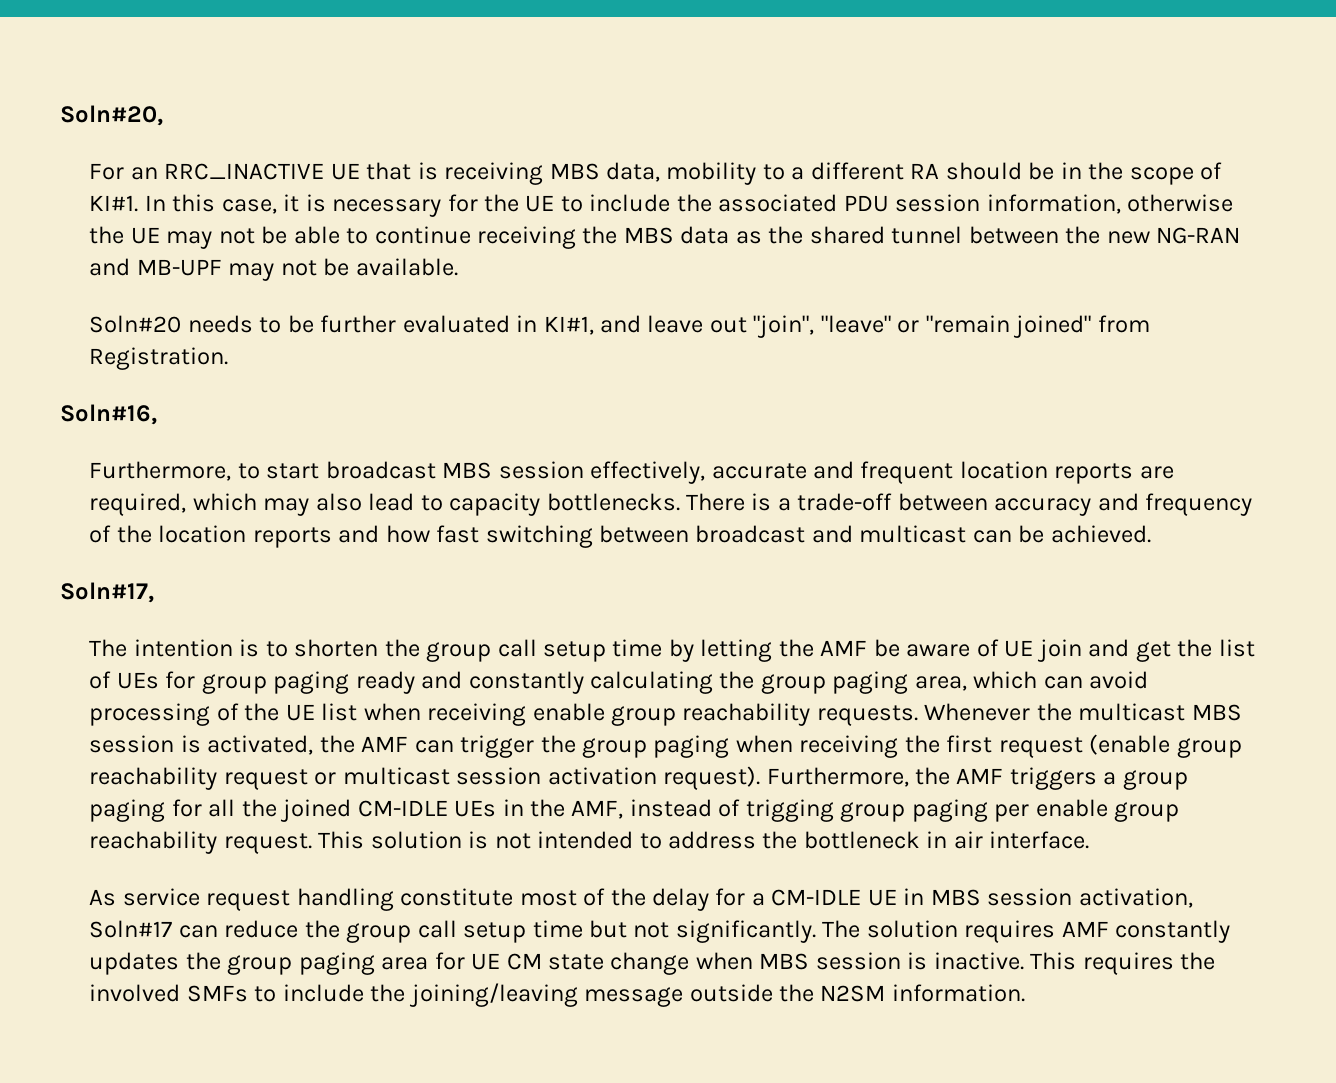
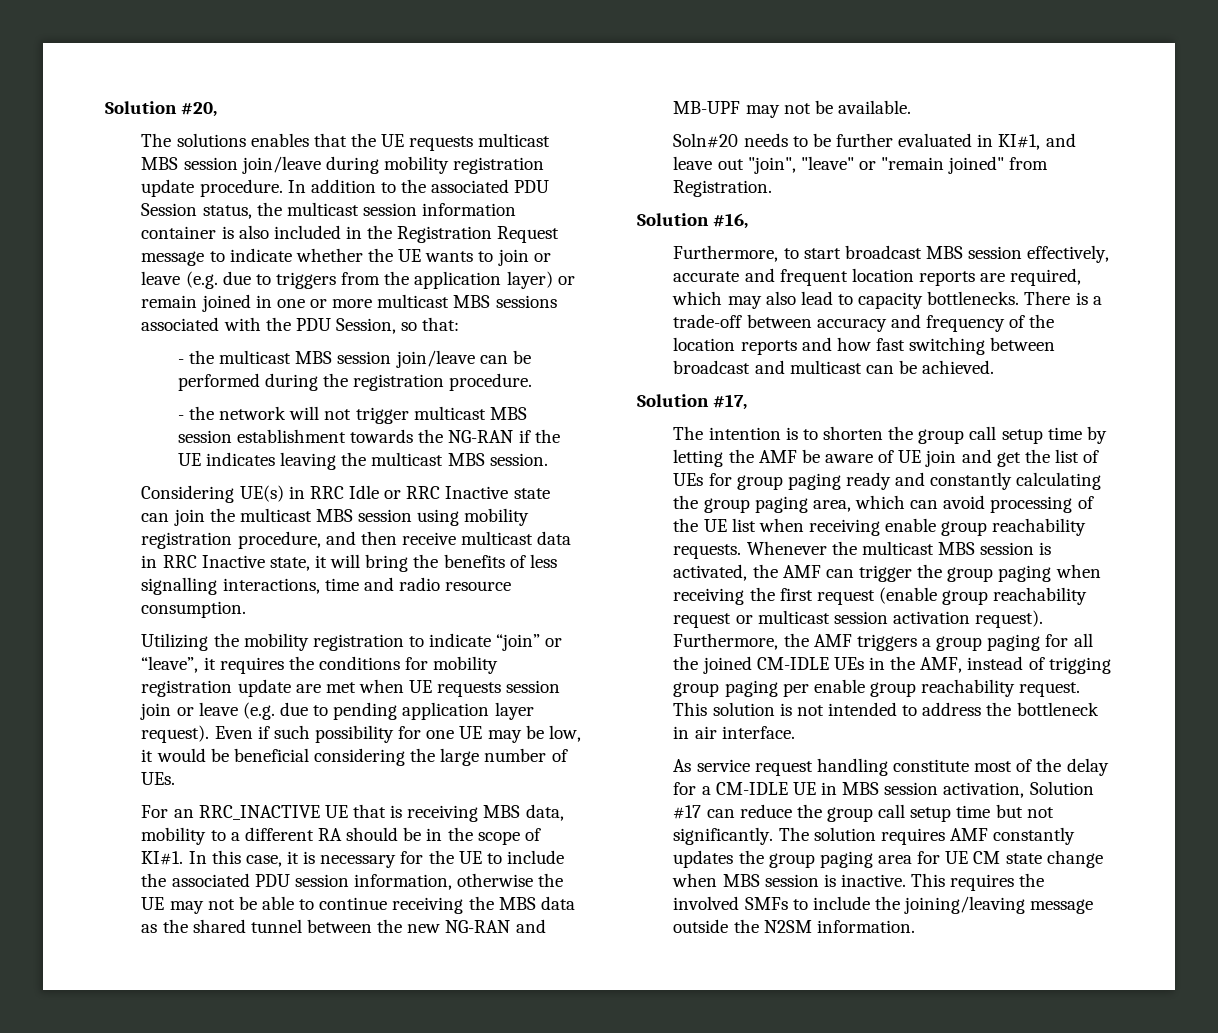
- Soln#20,
+ Solution #20,
+ The solutions enables that the UE requests multicast MBS session join/leave during mobility registration update procedure. In addition to the associated PDU Session status, the multicast session information container is also included in the Registration Request message to indicate whether the UE wants to join or leave (e.g. due to triggers from the application layer) or remain joined in one or more multicast MBS sessions associated with the PDU Session, so that:
+ - the multicast MBS session join/leave can be performed during the registration procedure.
+ - the network will not trigger multicast MBS session establishment towards the NG-RAN if the UE indicates leaving the multicast MBS session.
+ Considering UE(s) in RRC Idle or RRC Inactive state can join the multicast MBS session using mobility registration procedure, and then receive multicast data in RRC Inactive state, it will bring the benefits of less signalling interactions, time and radio resource consumption.
+ Utilizing the mobility registration to indicate “join” or “leave”, it requires the conditions for mobility registration update are met when UE requests session join or leave (e.g. due to pending application layer request). Even if such possibility for one UE may be low, it would be beneficial considering the large number of UEs.
- Soln#16,
+ Solution #16,
- Soln#17,
+ Solution #17,
- As service request handling constitute most of the delay for a CM-IDLE UE in MBS session activation, Soln#17 can reduce the group call setup time but not significantly.
+ As service request handling constitute most of the delay for a CM-IDLE UE in MBS session activation, Solution #17 can reduce the group call setup time but not significantly.

